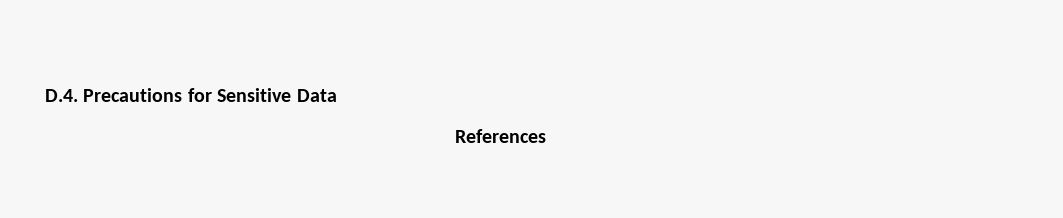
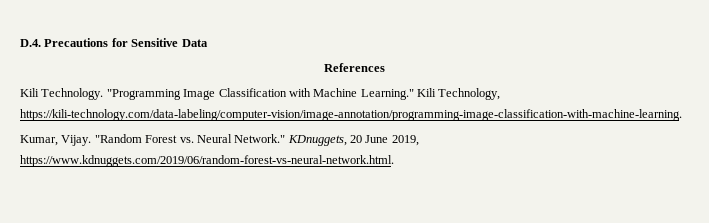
+ Kili Technology. "Programming Image Classification with Machine Learning." Kili Technology, https://kili-technology.com/data-labeling/computer-vision/image-annotation/programming-image-classification-with-machine-learning.
+ Kumar, Vijay. "Random Forest vs. Neural Network." KDnuggets, 20 June 2019, https://www.kdnuggets.com/2019/06/random-forest-vs-neural-network.html.

